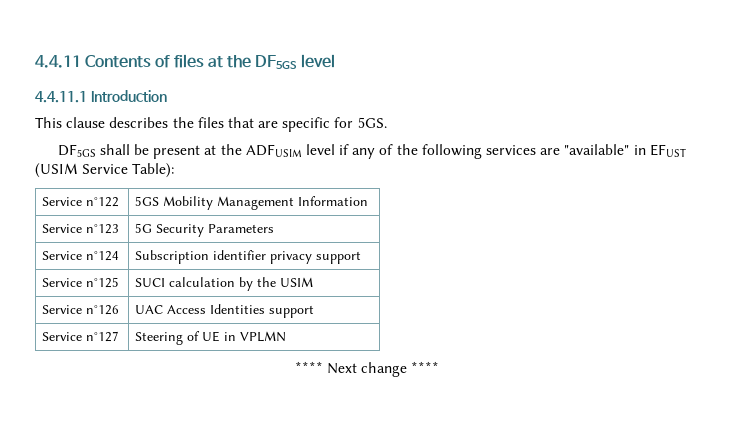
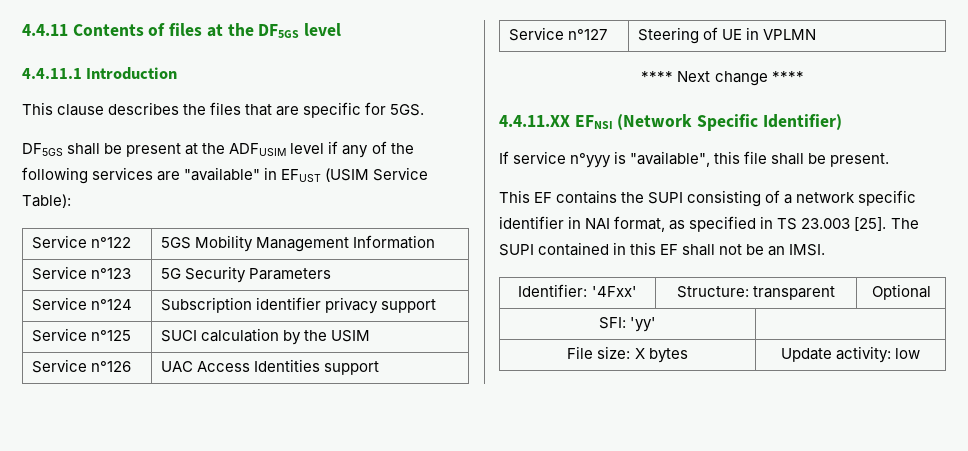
+ 4.4.11.XX EFNSI (Network Specific Identifier)
+ If service n°yyy is "available", this file shall be present.
+ This EF contains the SUPI consisting of a network specific identifier in NAI format, as specified in TS 23.003 [25]. The SUPI contained in this EF shall not be an IMSI.
+ Identifier: '4Fxx' | Structure: transparent | Optional
+ SFI: 'yy' |
+ File size: X bytes | Update activity: low

